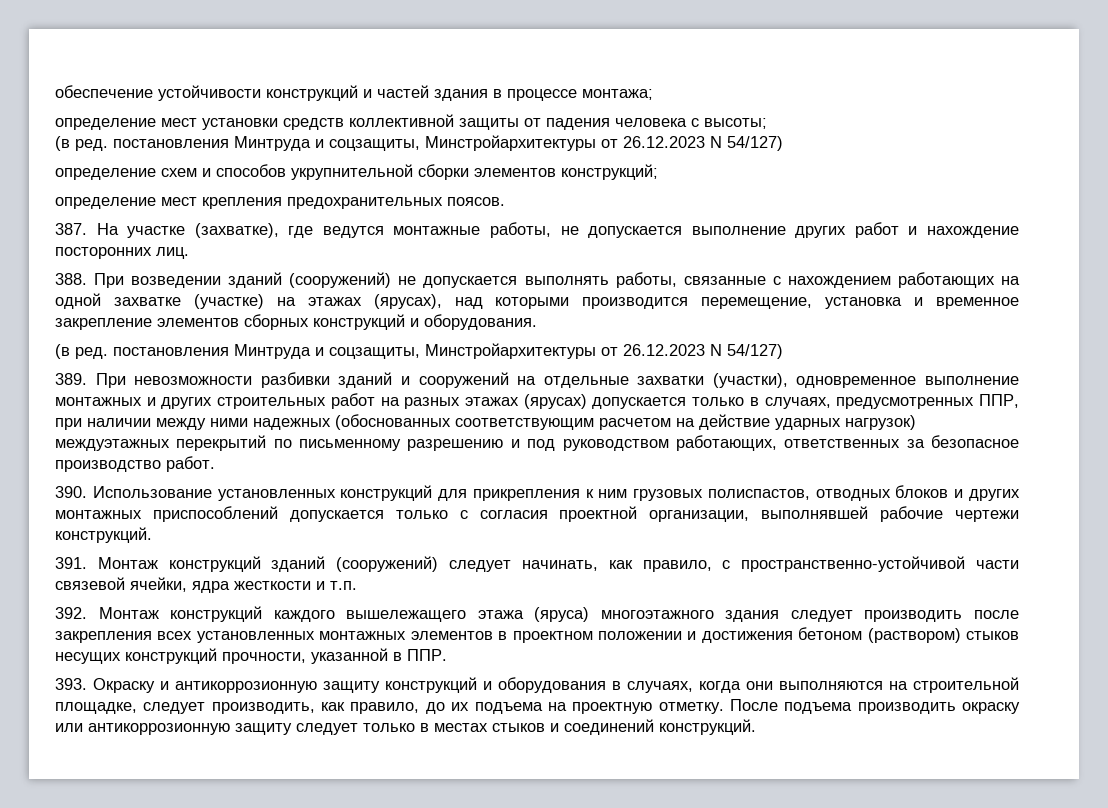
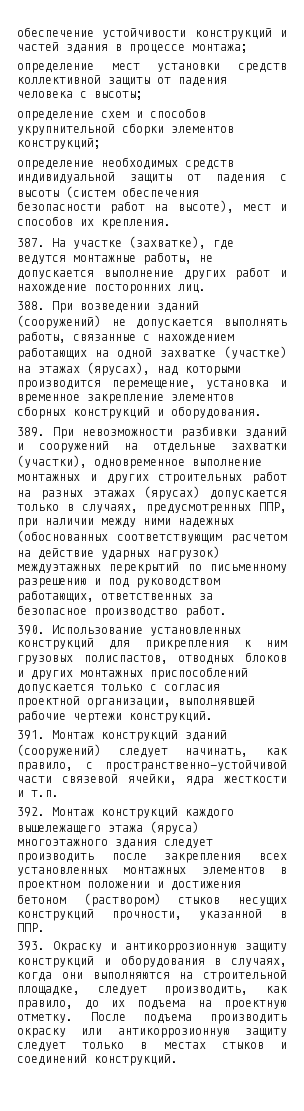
  определение мест установки средств коллективной защиты от падения человека с высоты;
- (в ред. постановления Минтруда и соцзащиты, Минстройархитектуры от 26.12.2023 N 54/127)
- определение мест крепления предохранительных поясов.
+ определение необходимых средств индивидуальной защиты от падения с высоты (систем обеспечения безопасности работ на высоте), мест и способов их крепления.
  388. При возведении зданий (сооружений) не допускается выполнять работы, связанные с нахождением работающих на одной захватке (участке) на этажах (ярусах), над которыми производится перемещение, установка и временное закрепление элементов сборных конструкций и оборудования.
- (в ред. постановления Минтруда и соцзащиты, Минстройархитектуры от 26.12.2023 N 54/127)

